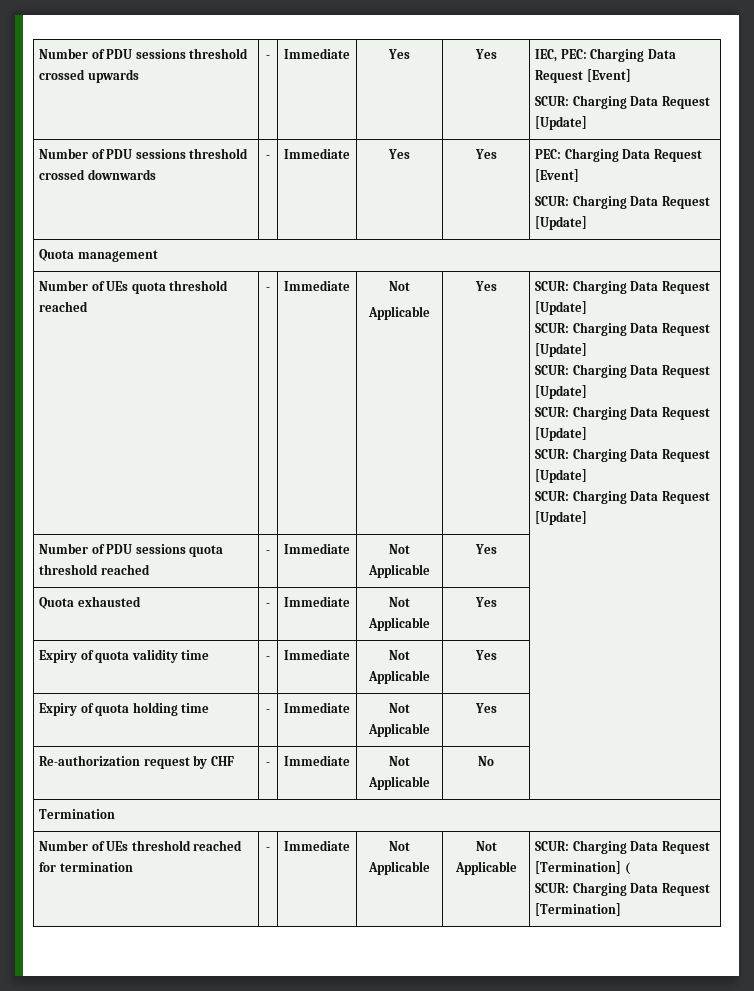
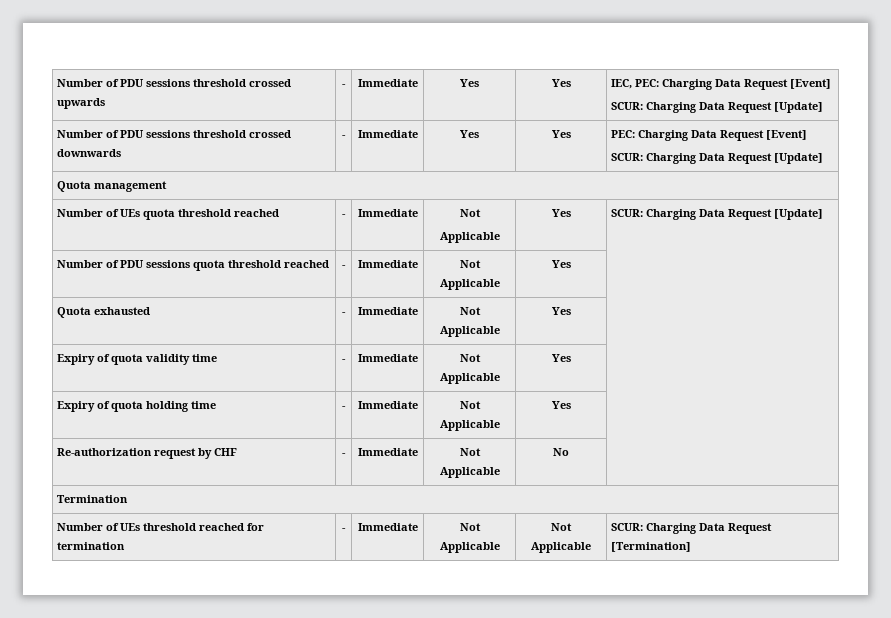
  Yes | SCUR: Charging Data Request [Update]
- SCUR: Charging Data Request [Update]
- SCUR: Charging Data Request [Update]
- SCUR: Charging Data Request [Update]
- SCUR: Charging Data Request [Update]
- SCUR: Charging Data Request [Update]
- Number of UEs threshold reached for termination | - | Immediate | Not Applicable | Not Applicable | SCUR: Charging Data Request [Termination] (
- SCUR: Charging Data Request [Termination]
+ Number of UEs threshold reached for termination | - | Immediate | Not Applicable | Not Applicable | SCUR: Charging Data Request [Termination]

